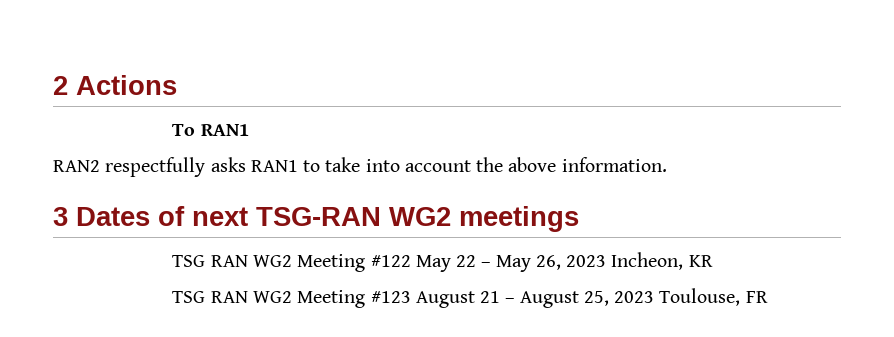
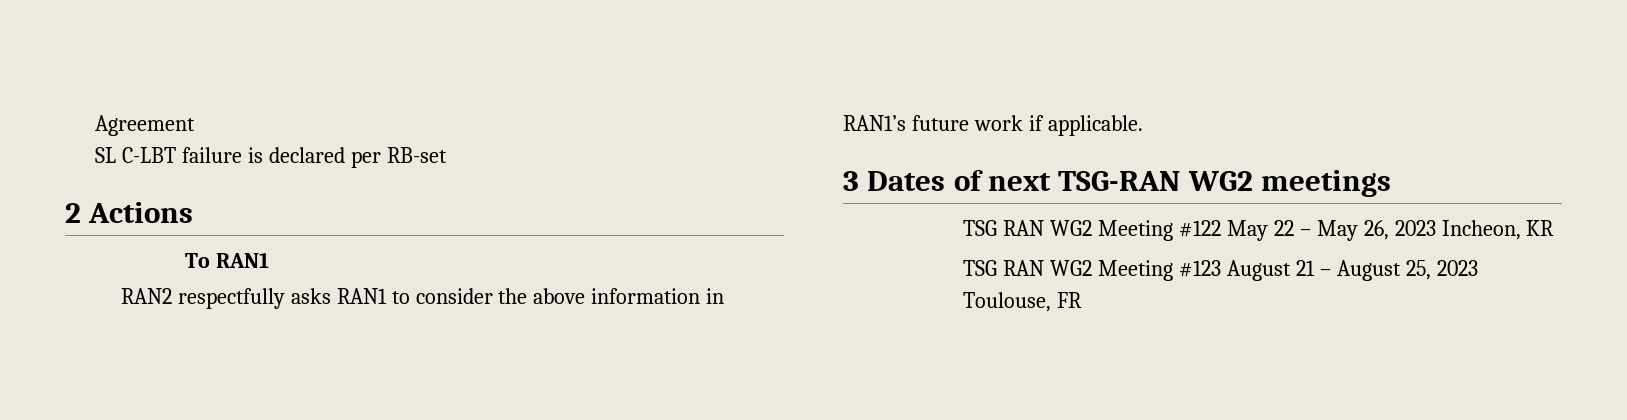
+ Agreement
+ SL C-LBT failure is declared per RB-set
- RAN2 respectfully asks RAN1 to take into account the above information.
+ RAN2 respectfully asks RAN1 to consider the above information in RAN1’s future work if applicable.

